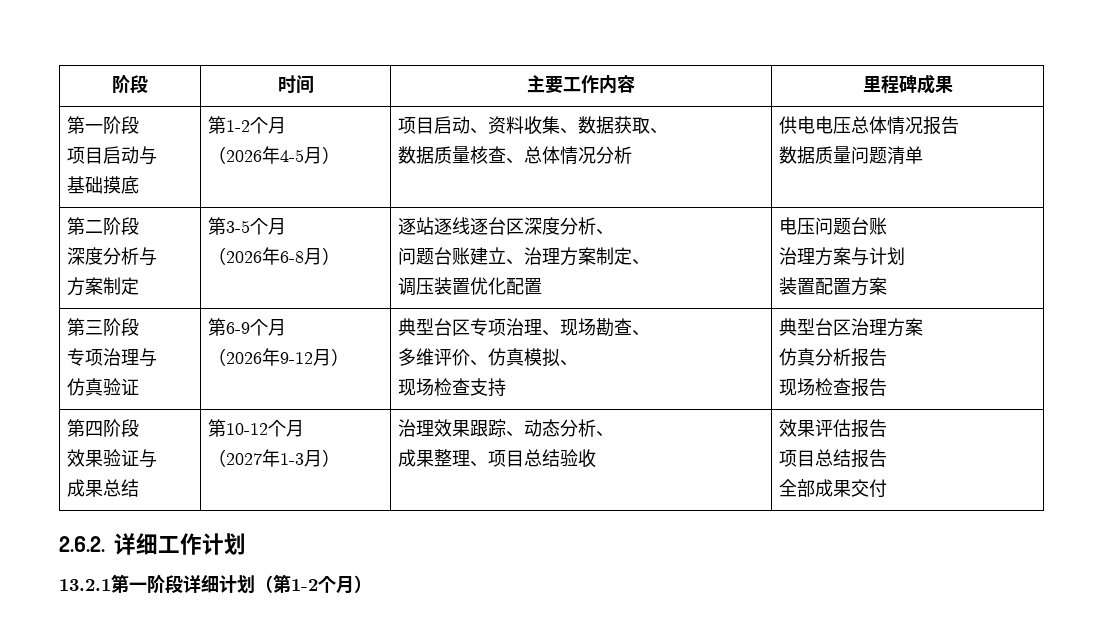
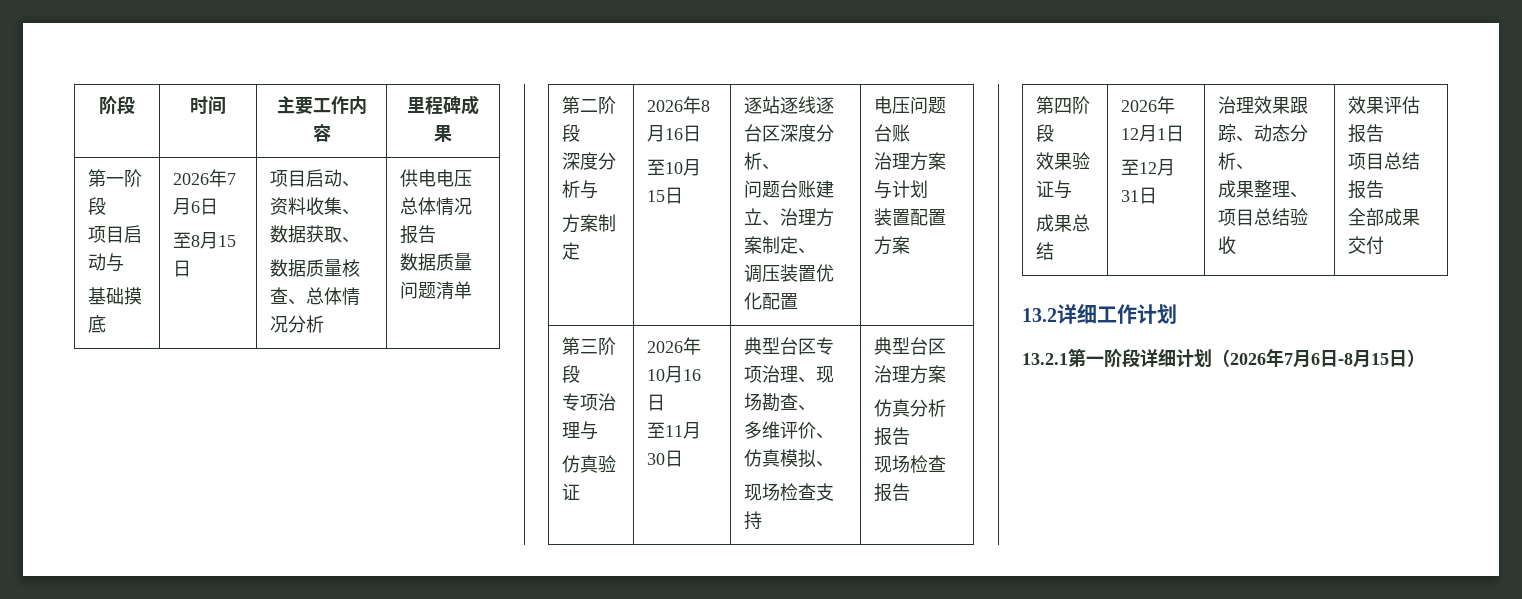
  阶段 | 时间 | 主要工作内容 | 里程碑成果
  第一阶段
  项目启动与
- 基础摸底 | 第1-2个月
- （2026年4-5月） | 项目启动、资料收集、数据获取、
+ 基础摸底 | 2026年7月6日
+ 至8月15日 | 项目启动、资料收集、数据获取、
- 第3-5个月
- （2026年6-8月）
+ 2026年8月16日
+ 至10月15日
  第三阶段
  专项治理与
- 仿真验证 | 第6-9个月
- （2026年9-12月） | 典型台区专项治理、现场勘查、
+ 仿真验证 | 2026年10月16日
+ 至11月30日 | 典型台区专项治理、现场勘查、
  第四阶段
  效果验证与
- 成果总结 | 第10-12个月
- （2027年1-3月） | 治理效果跟踪、动态分析、
+ 成果总结 | 2026年12月1日
+ 至12月31日 | 治理效果跟踪、动态分析、
- 2.6.2.详细工作计划
+ 13.2详细工作计划
- 13.2.1第一阶段详细计划（第1-2个月）
+ 13.2.1第一阶段详细计划（2026年7月6日-8月15日）

